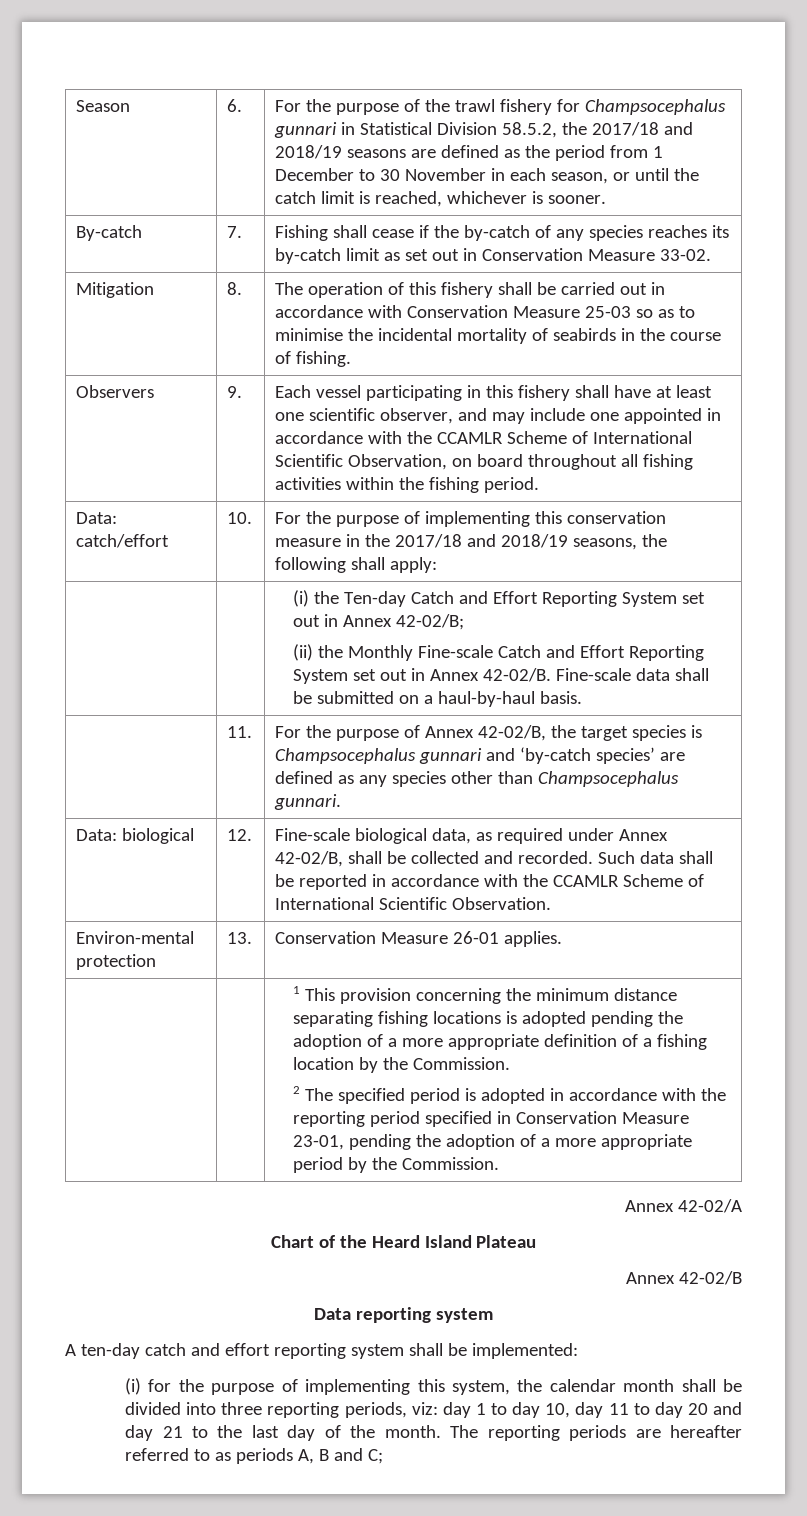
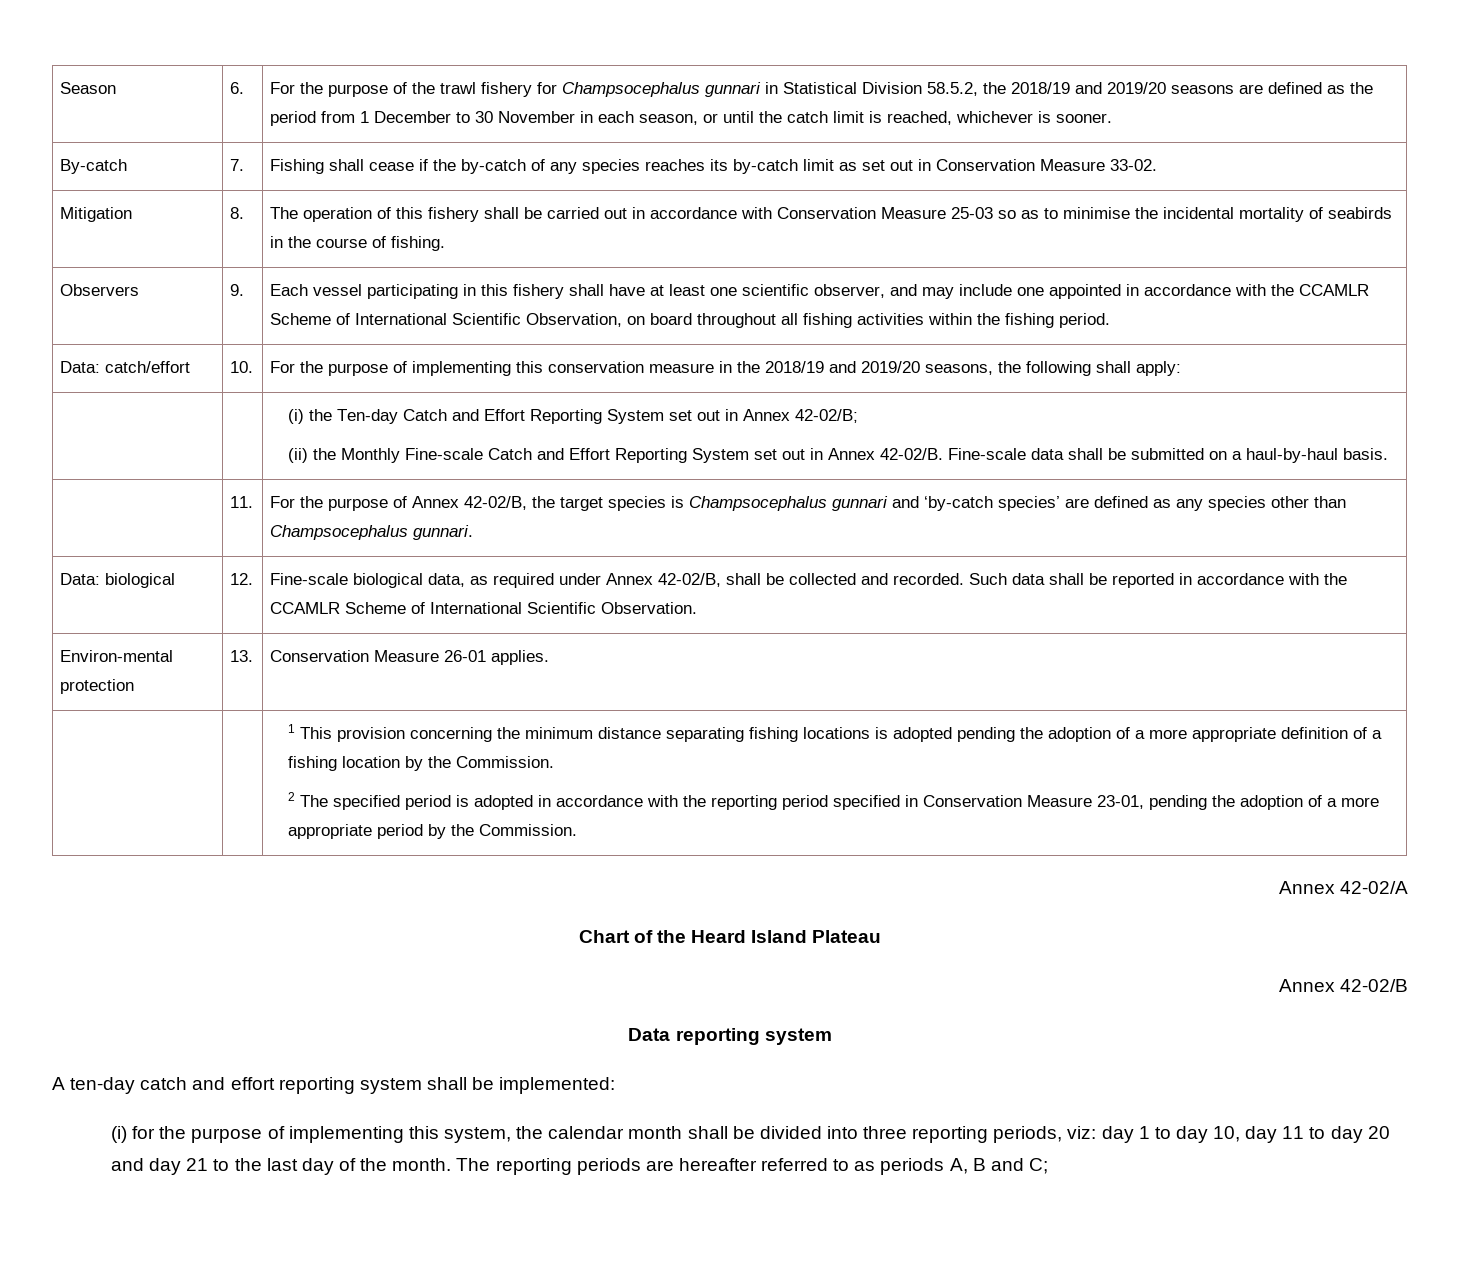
- For the purpose of the trawl fishery for Champsocephalus gunnari in Statistical Division 58.5.2, the 2017/18 and 2018/19 seasons are defined as the period from 1 December to 30 November in each season, or until the catch limit is reached, whichever is sooner.
+ For the purpose of the trawl fishery for Champsocephalus gunnari in Statistical Division 58.5.2, the 2018/19 and 2019/20 seasons are defined as the period from 1 December to 30 November in each season, or until the catch limit is reached, whichever is sooner.
- Data: catch/effort | 10. | For the purpose of implementing this conservation measure in the 2017/18 and 2018/19 seasons, the following shall apply:
+ Data: catch/effort | 10. | For the purpose of implementing this conservation measure in the 2018/19 and 2019/20 seasons, the following shall apply:

